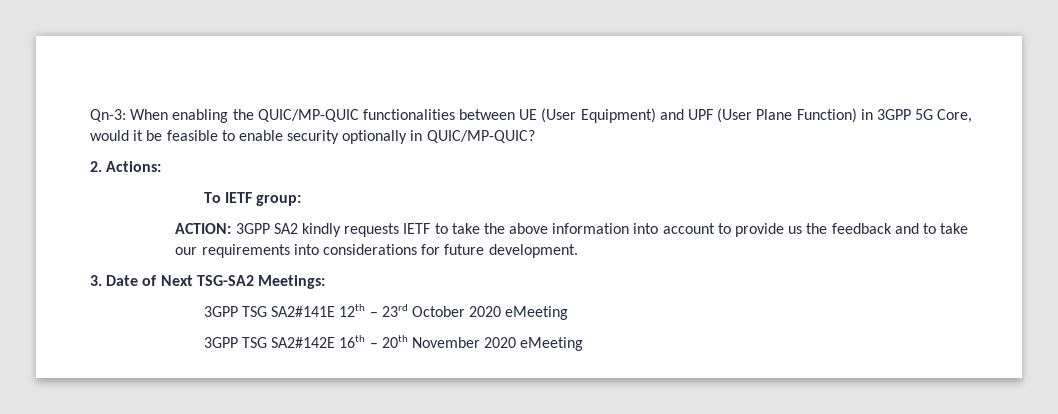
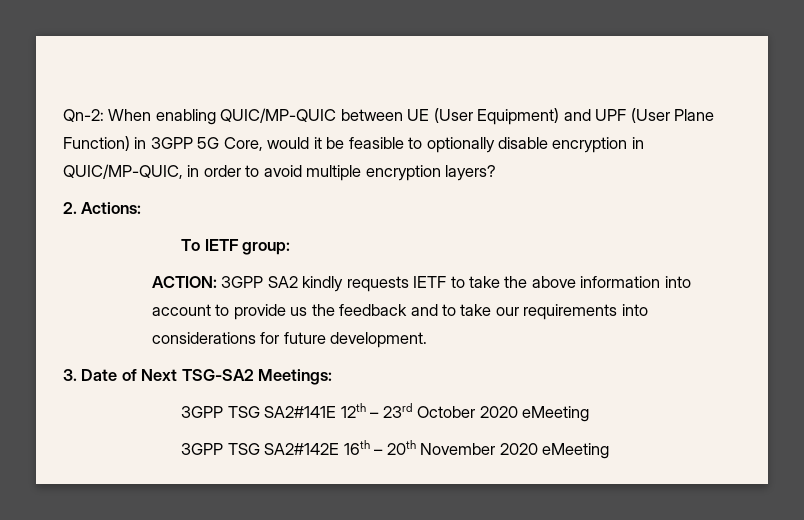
- Qn-3: When enabling the QUIC/MP-QUIC functionalities between UE (User Equipment) and UPF (User Plane Function) in 3GPP 5G Core, would it be feasible to enable security optionally in QUIC/MP-QUIC?
+ Qn-2: When enabling QUIC/MP-QUIC between UE (User Equipment) and UPF (User Plane Function) in 3GPP 5G Core, would it be feasible to optionally disable encryption in QUIC/MP-QUIC, in order to avoid multiple encryption layers?

